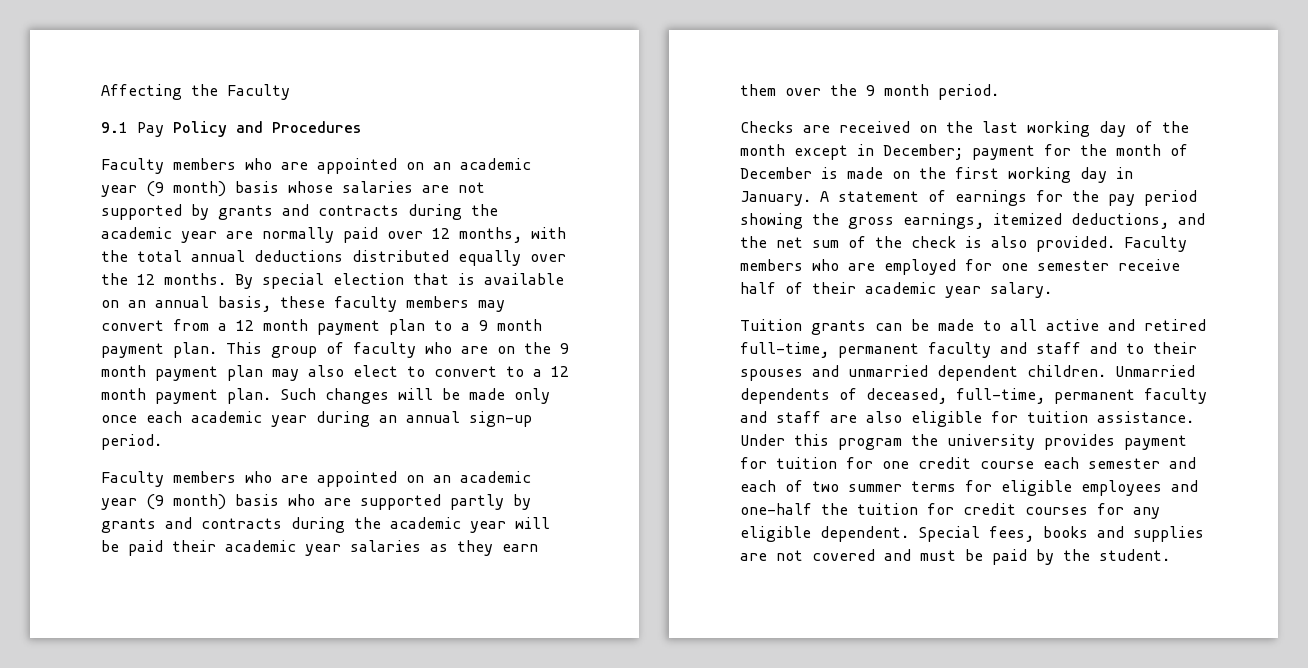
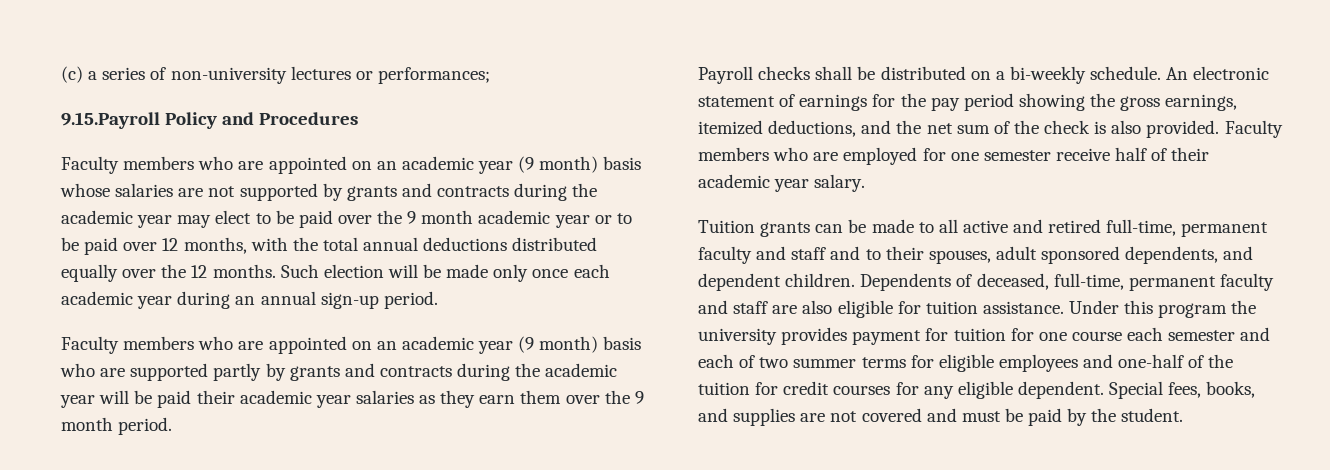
- Affecting the Faculty
- 9.1 Pay Policy and Procedures
+ (c) a series of non-university lectures or performances;
+ 9.15.Payroll Policy and Procedures
- Faculty members who are appointed on an academic year (9 month) basis whose salaries are not supported by grants and contracts during the academic year are normally paid over 12 months, with the total annual deductions distributed equally over the 12 months.
+ Faculty members who are appointed on an academic year (9 month) basis whose salaries are not supported by grants and contracts during the academic year may elect to be paid over the 9 month academic year or to be paid over 12 months, with the total annual deductions distributed equally over the 12 months.
- By special election that is available on an annual basis, these faculty members may convert from a 12 month payment plan to a 9 month payment plan. This group of faculty who are on the 9 month payment plan may also elect to convert to a 12 month payment plan. Such changes will be made only once each academic year during an annual sign-up period.
+ Such election will be made only once each academic year during an annual sign-up period.
- Checks are received on the last working day of the month except in December; payment for the month of December is made on the first working day in January. A statement of earnings for the pay period showing the gross earnings, itemized deductions, and the net sum of the check is also provided.
+ Payroll checks shall be distributed on a bi-weekly schedule. An electronic statement of earnings for the pay period showing the gross earnings, itemized deductions, and the net sum of the check is also provided.
- Tuition grants can be made to all active and retired full-time, permanent faculty and staff and to their spouses and unmarried dependent children. Unmarried dependents of deceased, full-time, permanent faculty and staff are also eligible for tuition assistance.
+ Tuition grants can be made to all active and retired full-time, permanent faculty and staff and to their spouses, adult sponsored dependents, and dependent children. Dependents of deceased, full-time, permanent faculty and staff are also eligible for tuition assistance.
- Under this program the university provides payment for tuition for one credit course each semester and each of two summer terms for eligible employees and one-half the tuition for credit courses for any eligible dependent.
+ Under this program the university provides payment for tuition for one course each semester and each of two summer terms for eligible employees and one-half of the tuition for credit courses for any eligible dependent.
- Special fees, books and supplies are not covered and must be paid by the student.
+ Special fees, books, and supplies are not covered and must be paid by the student.

